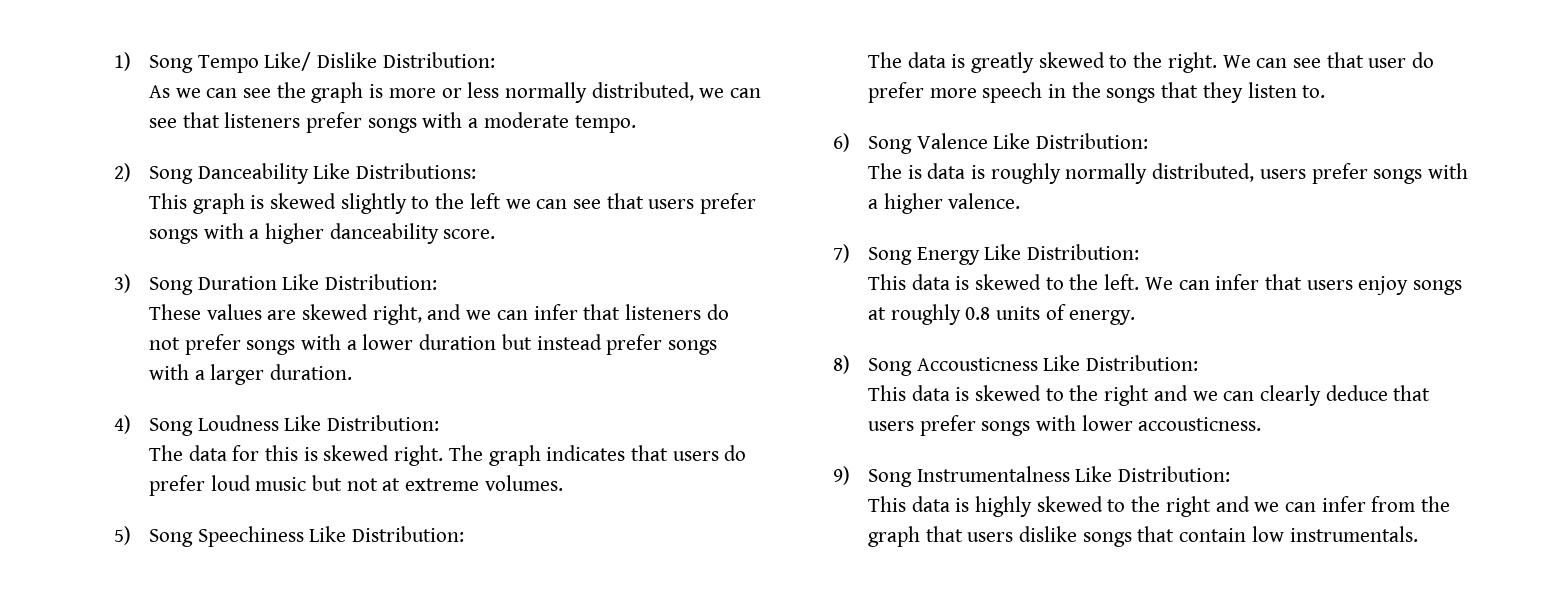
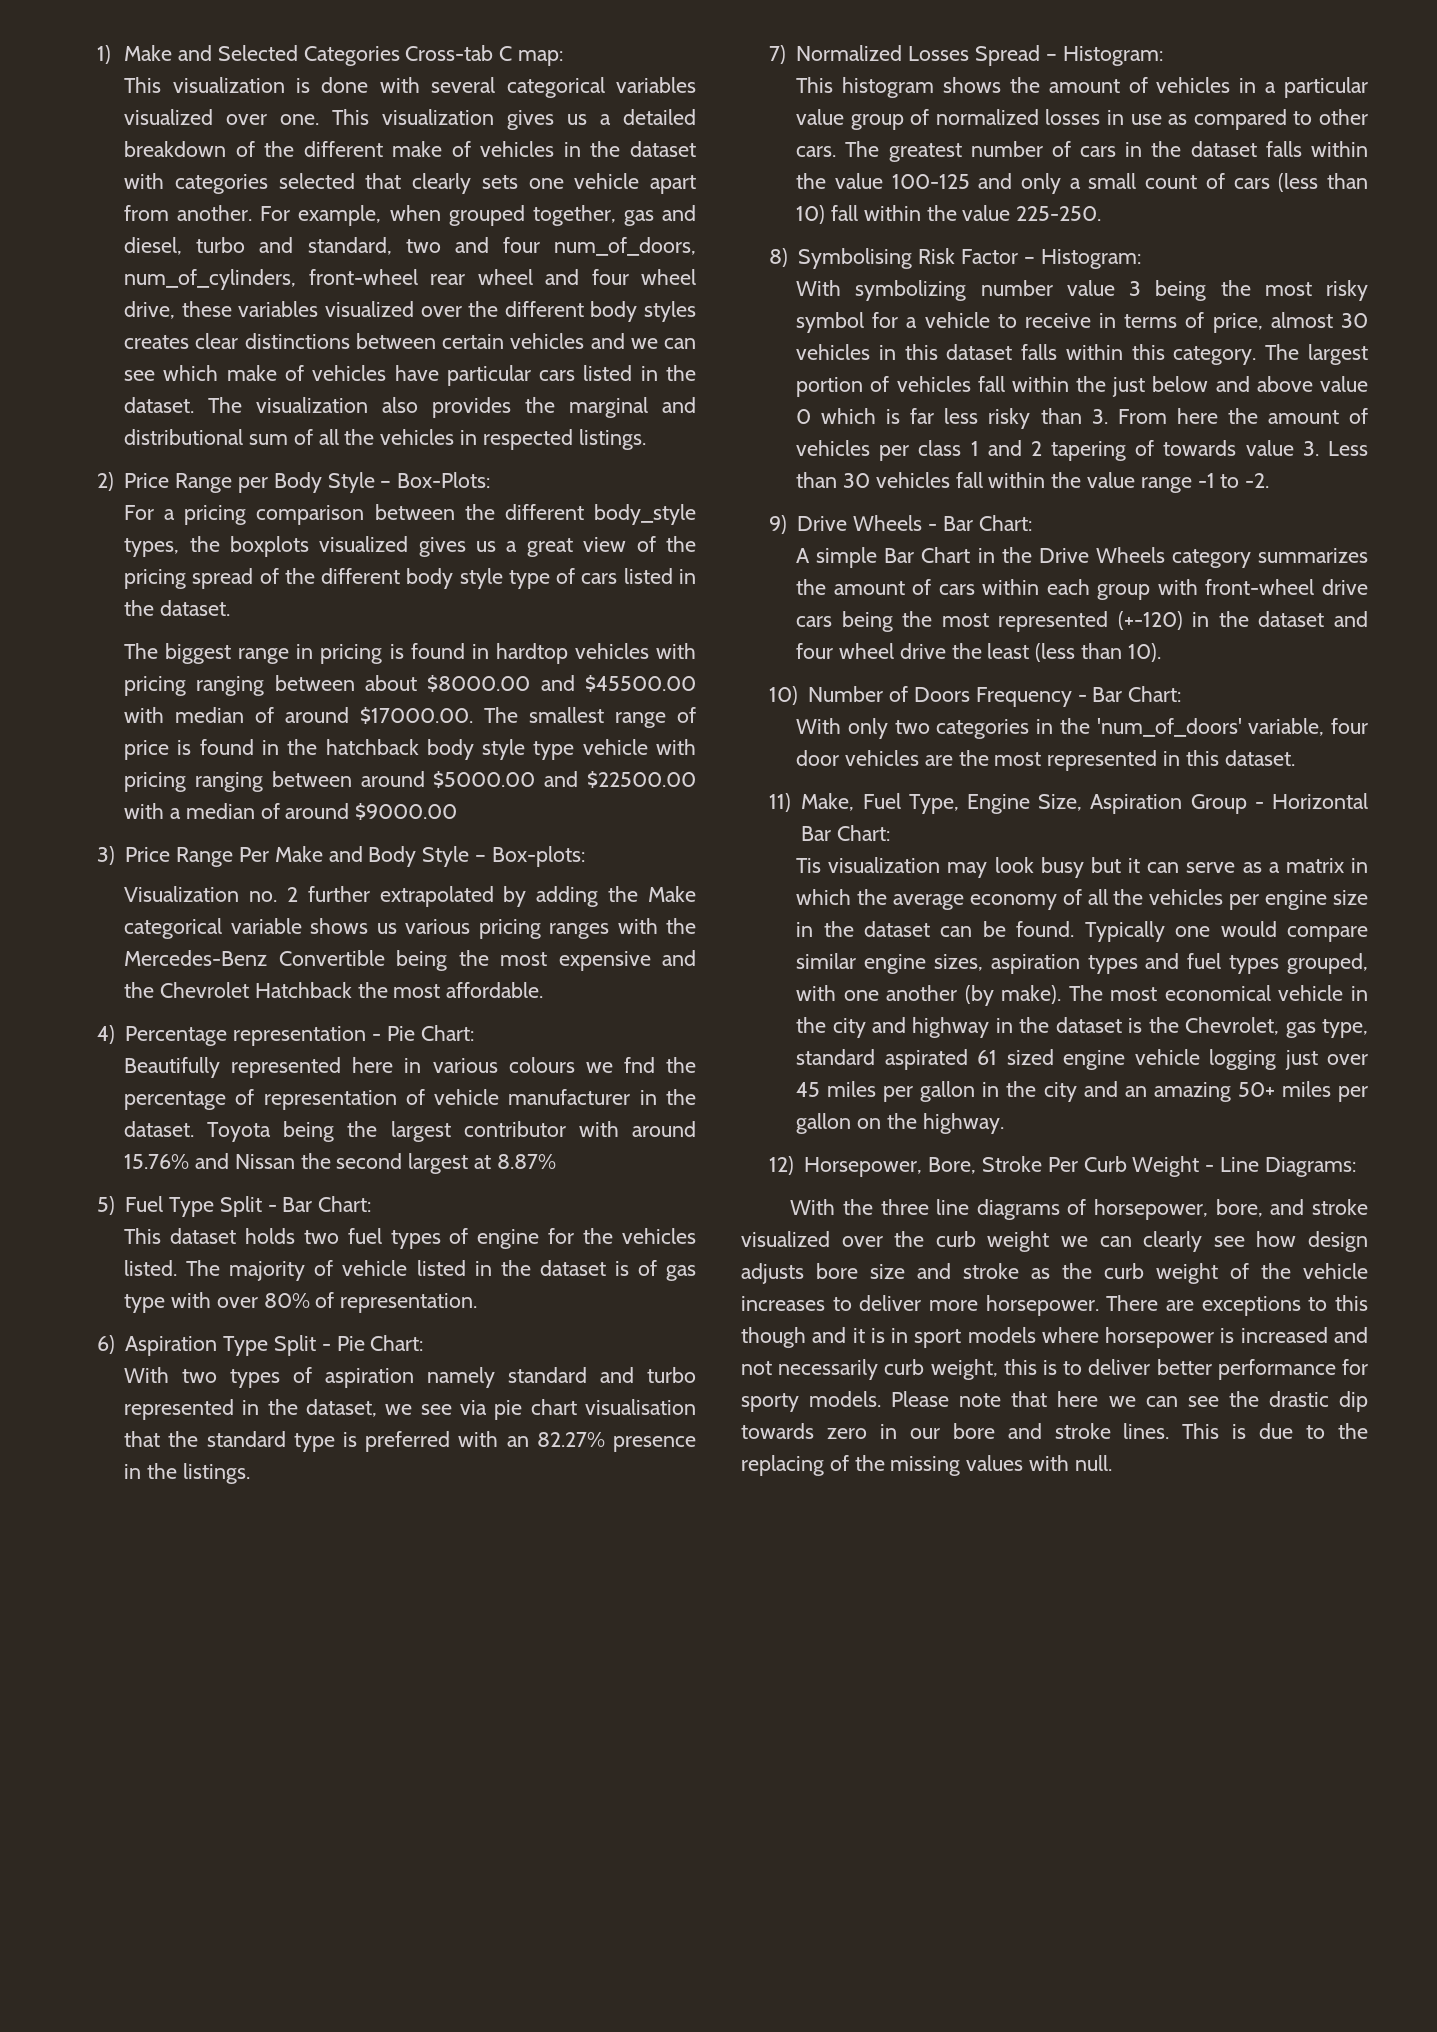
- 1) Song Tempo Like/ Dislike Distribution:
- As we can see the graph is more or less normally distributed, we can see that listeners prefer songs with a moderate tempo.
- 2) Song Danceability Like Distributions:
- This graph is skewed slightly to the left we can see that users prefer songs with a higher danceability score.
- 3) Song Duration Like Distribution:
- These values are skewed right, and we can infer that listeners do not prefer songs with a lower duration but instead prefer songs with a larger duration.
- 4) Song Loudness Like Distribution:
- The data for this is skewed right. The graph indicates that users do prefer loud music but not at extreme volumes.
- 5) Song Speechiness Like Distribution:
- The data is greatly skewed to the right. We can see that user do prefer more speech in the songs that they listen to.
- 6) Song Valence Like Distribution:
- The is data is roughly normally distributed, users prefer songs with a higher valence.
- 7) Song Energy Like Distribution:
- This data is skewed to the left. We can infer that users enjoy songs at roughly 0.8 units of energy.
- 8) Song Accousticness Like Distribution:
- This data is skewed to the right and we can clearly deduce that users prefer songs with lower accousticness.
- 9) Song Instrumentalness Like Distribution:
- This data is highly skewed to the right and we can infer from the graph that users dislike songs that contain low instrumentals.
+ 1) Make and Selected Categories Cross-tab C map:
+ This visualization is done with several categorical variables visualized over one. This visualization gives us a detailed breakdown of the different make of vehicles in the dataset with categories selected that clearly sets one vehicle apart from another. For example, when grouped together, gas and diesel, turbo and standard, two and four num_of_doors, num_of_cylinders, front-wheel rear wheel and four wheel drive, these variables visualized over the different body styles creates clear distinctions between certain vehicles and we can see which make of vehicles have particular cars listed in the dataset. The visualization also provides the marginal and distributional sum of all the vehicles in respected listings.
+ 2) Price Range per Body Style – Box-Plots:
+ For a pricing comparison between the different body_style types, the boxplots visualized gives us a great view of the pricing spread of the different body style type of cars listed in the dataset.
+ The biggest range in pricing is found in hardtop vehicles with pricing ranging between about $8000.00 and $45500.00 with median of around $17000.00. The smallest range of price is found in the hatchback body style type vehicle with pricing ranging between around $5000.00 and $22500.00 with a median of around $9000.00
+ 3) Price Range Per Make and Body Style – Box-plots:
+ Visualization no. 2 further extrapolated by adding the Make categorical variable shows us various pricing ranges with the Mercedes-Benz Convertible being the most expensive and the Chevrolet Hatchback the most affordable.
+ 4) Percentage representation - Pie Chart:
+ Beautifully represented here in various colours we fnd the percentage of representation of vehicle manufacturer in the dataset. Toyota being the largest contributor with around 15.76% and Nissan the second largest at 8.87%
+ 5) Fuel Type Split - Bar Chart:
+ This dataset holds two fuel types of engine for the vehicles listed. The majority of vehicle listed in the dataset is of gas type with over 80% of representation.
+ 6) Aspiration Type Split - Pie Chart:
+ With two types of aspiration namely standard and turbo represented in the dataset, we see via pie chart visualisation that the standard type is preferred with an 82.27% presence in the listings.
+ 7) Normalized Losses Spread – Histogram:
+ This histogram shows the amount of vehicles in a particular value group of normalized losses in use as compared to other cars. The greatest number of cars in the dataset falls within the value 100-125 and only a small count of cars (less than 10) fall within the value 225-250.
+ 8) Symbolising Risk Factor – Histogram:
+ With symbolizing number value 3 being the most risky symbol for a vehicle to receive in terms of price, almost 30 vehicles in this dataset falls within this category. The largest portion of vehicles fall within the just below and above value 0 which is far less risky than 3. From here the amount of vehicles per class 1 and 2 tapering of towards value 3. Less than 30 vehicles fall within the value range -1 to -2.
+ 9) Drive Wheels - Bar Chart:
+ A simple Bar Chart in the Drive Wheels category summarizes the amount of cars within each group with front-wheel drive cars being the most represented (+-120) in the dataset and four wheel drive the least (less than 10).
+ 10) Number of Doors Frequency - Bar Chart:
+ With only two categories in the 'num_of_doors' variable, four door vehicles are the most represented in this dataset.
+ 11) Make, Fuel Type, Engine Size, Aspiration Group - Horizontal Bar Chart:
+ Tis visualization may look busy but it can serve as a matrix in which the average economy of all the vehicles per engine size in the dataset can be found. Typically one would compare similar engine sizes, aspiration types and fuel types grouped, with one another (by make). The most economical vehicle in the city and highway in the dataset is the Chevrolet, gas type, standard aspirated 61 sized engine vehicle logging just over 45 miles per gallon in the city and an amazing 50+ miles per gallon on the highway.
+ 12) Horsepower, Bore, Stroke Per Curb Weight - Line Diagrams:
+ With the three line diagrams of horsepower, bore, and stroke visualized over the curb weight we can clearly see how design adjusts bore size and stroke as the curb weight of the vehicle increases to deliver more horsepower. There are exceptions to this though and it is in sport models where horsepower is increased and not necessarily curb weight, this is to deliver better performance for sporty models. Please note that here we can see the drastic dip towards zero in our bore and stroke lines. This is due to the replacing of the missing values with null.

